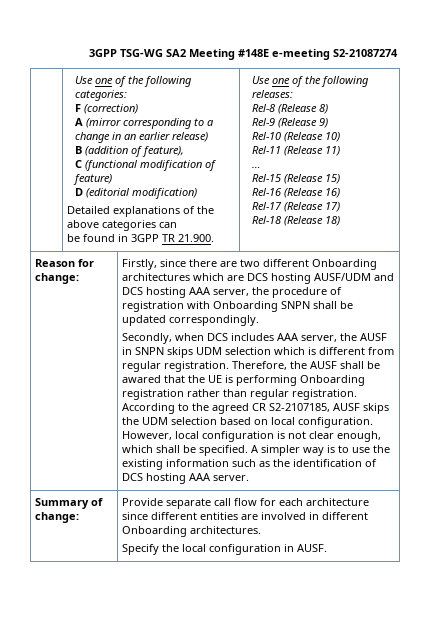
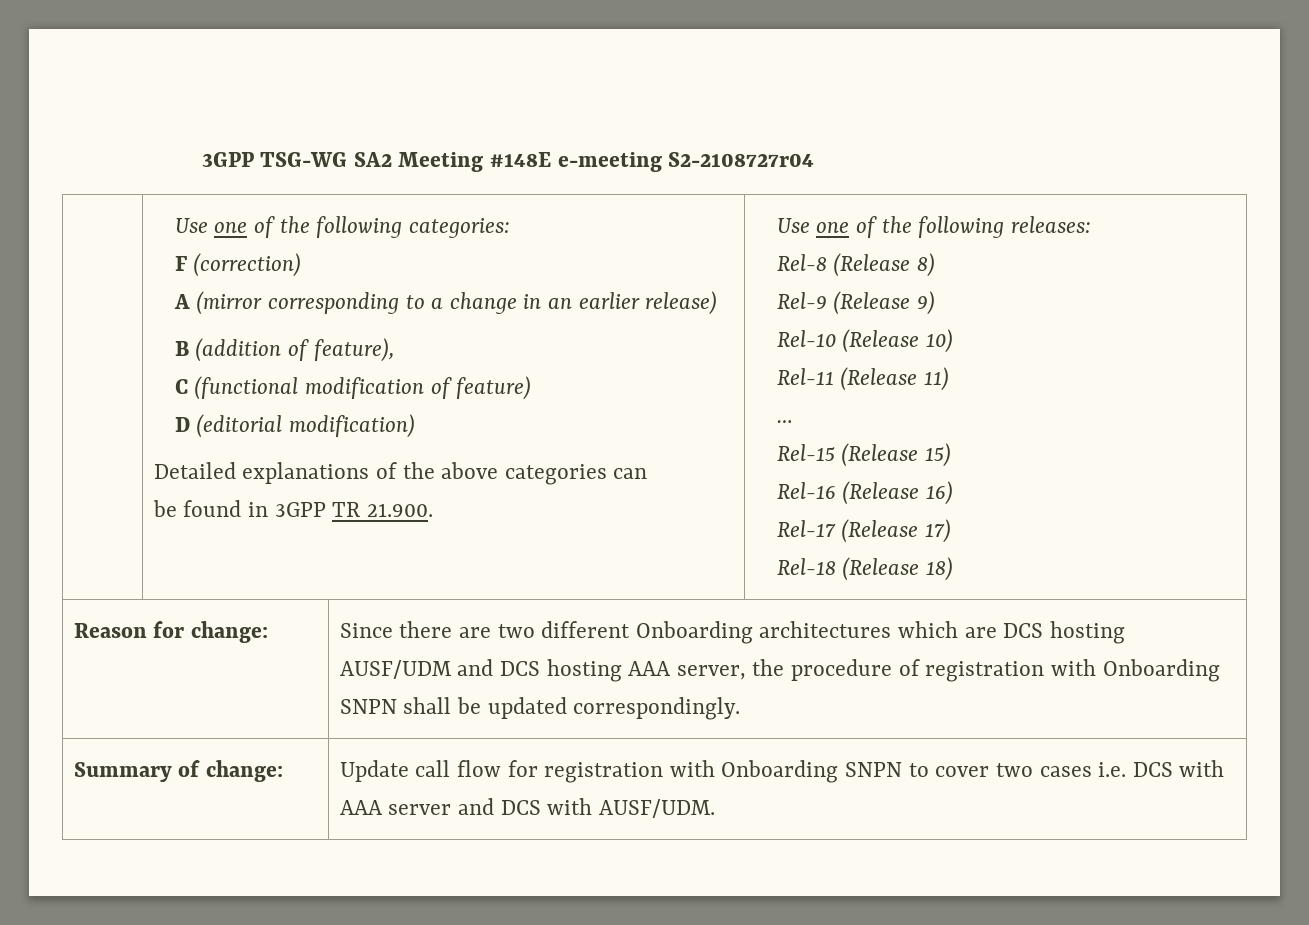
- 3GPP TSG-WG SA2 Meeting #148E e-meeting S2-21087274
+ 3GPP TSG-WG SA2 Meeting #148E e-meeting S2-2108727r04
- Firstly, since there are two different Onboarding architectures which are DCS hosting AUSF/UDM and DCS hosting AAA server, the procedure of registration with Onboarding SNPN shall be updated correspondingly.
+ Since there are two different Onboarding architectures which are DCS hosting AUSF/UDM and DCS hosting AAA server, the procedure of registration with Onboarding SNPN shall be updated correspondingly.
- Secondly, when DCS includes AAA server, the AUSF in SNPN skips UDM selection which is different from regular registration. Therefore, the AUSF shall be awared that the UE is performing Onboarding registration rather than regular registration. According to the agreed CR S2-2107185, AUSF skips the UDM selection based on local configuration. However, local configuration is not clear enough, which shall be specified. A simpler way is to use the existing information such as the identification of DCS hosting AAA server.
- Summary of change: | Provide separate call flow for each architecture since different entities are involved in different Onboarding architectures.
- Specify the local configuration in AUSF.
+ Summary of change: | Update call flow for registration with Onboarding SNPN to cover two cases i.e. DCS with AAA server and DCS with AUSF/UDM.

